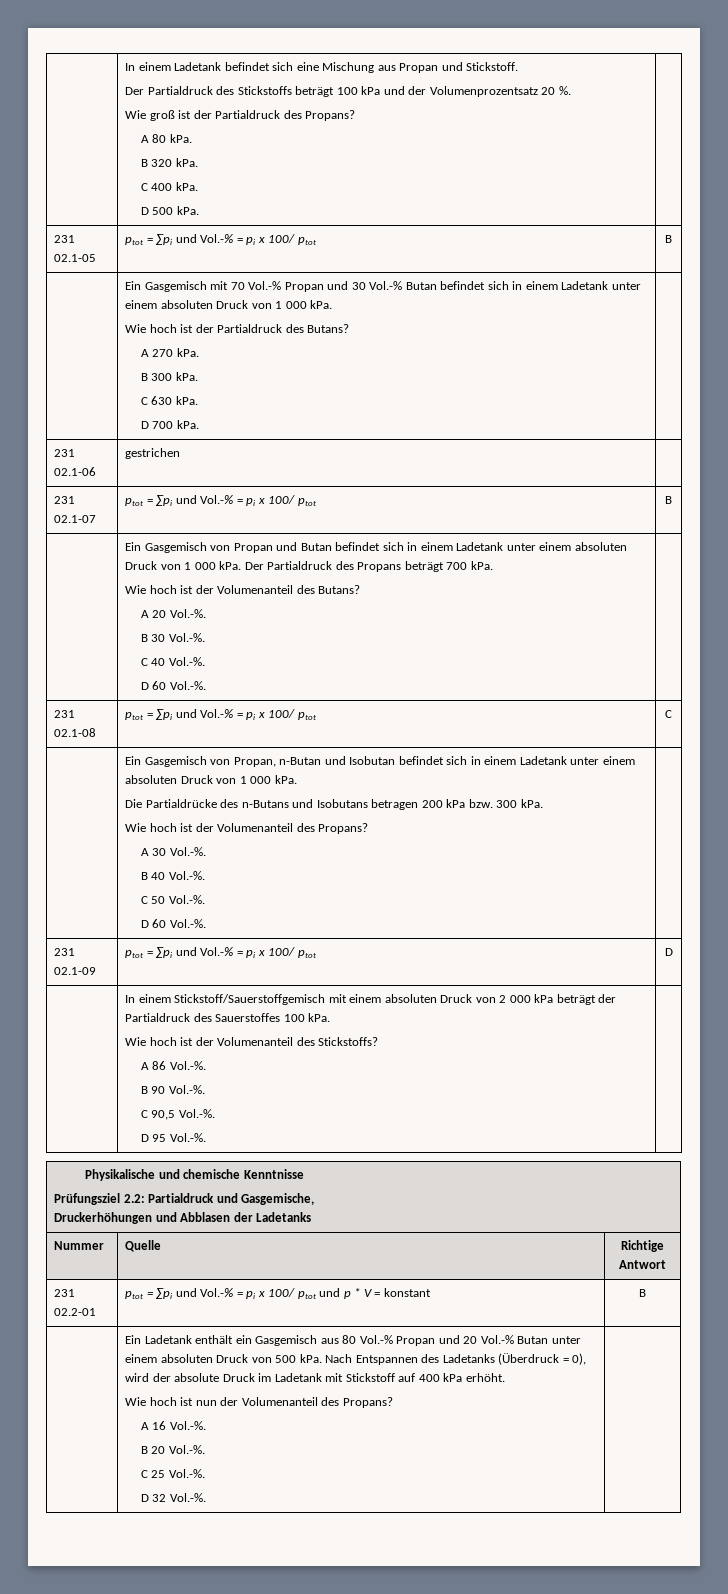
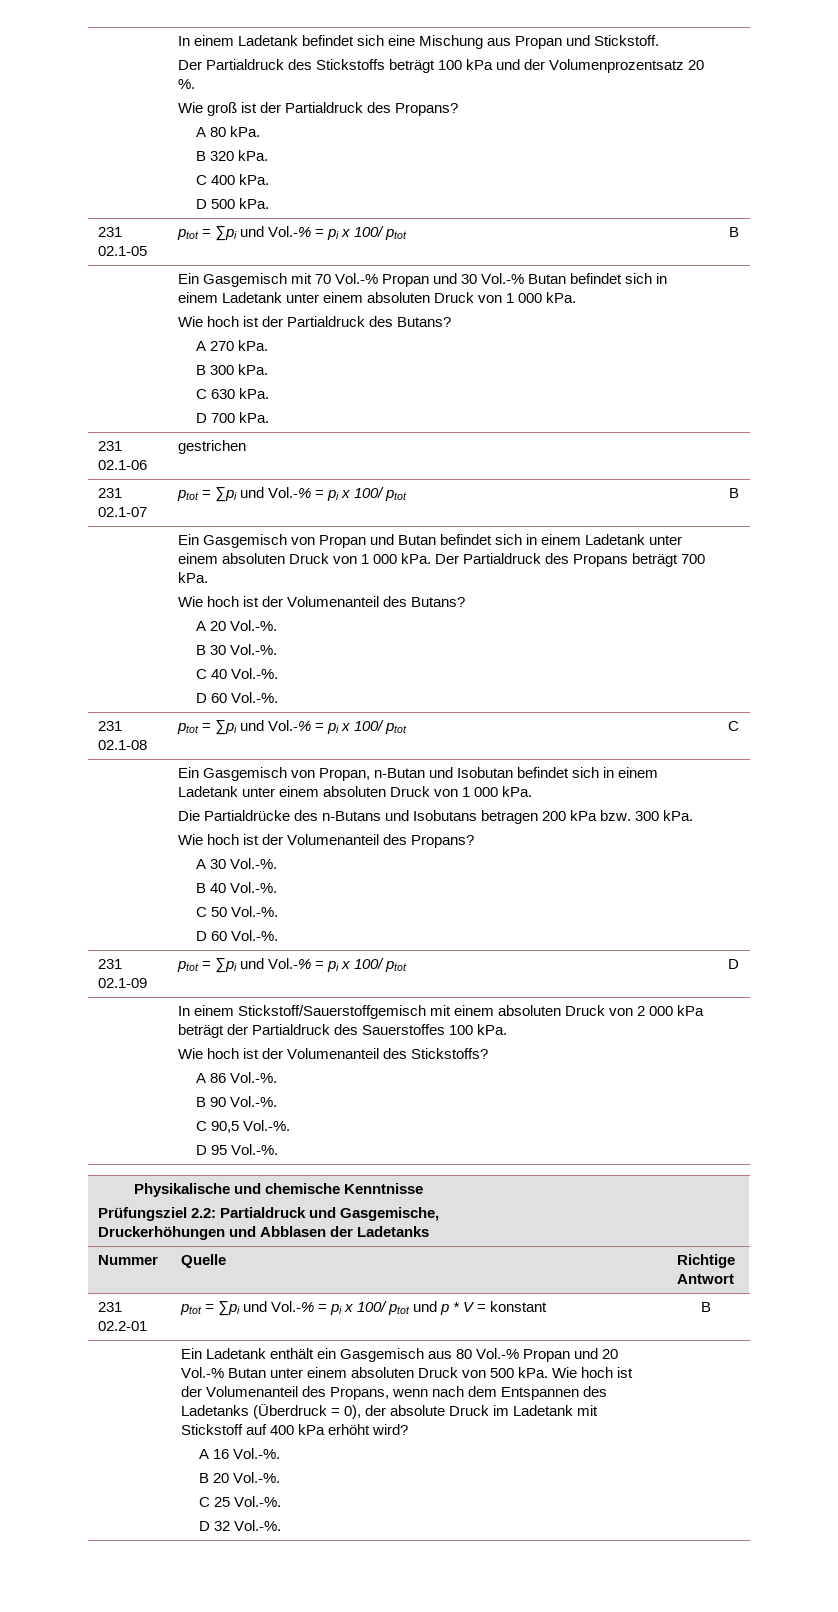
- Nach Entspannen des Ladetanks (Überdruck = 0), wird der absolute Druck im Ladetank mit Stickstoff auf 400 kPa erhöht.
- Wie hoch ist nun der Volumenanteil des Propans?
+ Wie hoch ist der Volumenanteil des Propans, wenn nach dem Entspannen des Ladetanks (Überdruck = 0), der absolute Druck im Ladetank mit Stickstoff auf 400 kPa erhöht wird?

